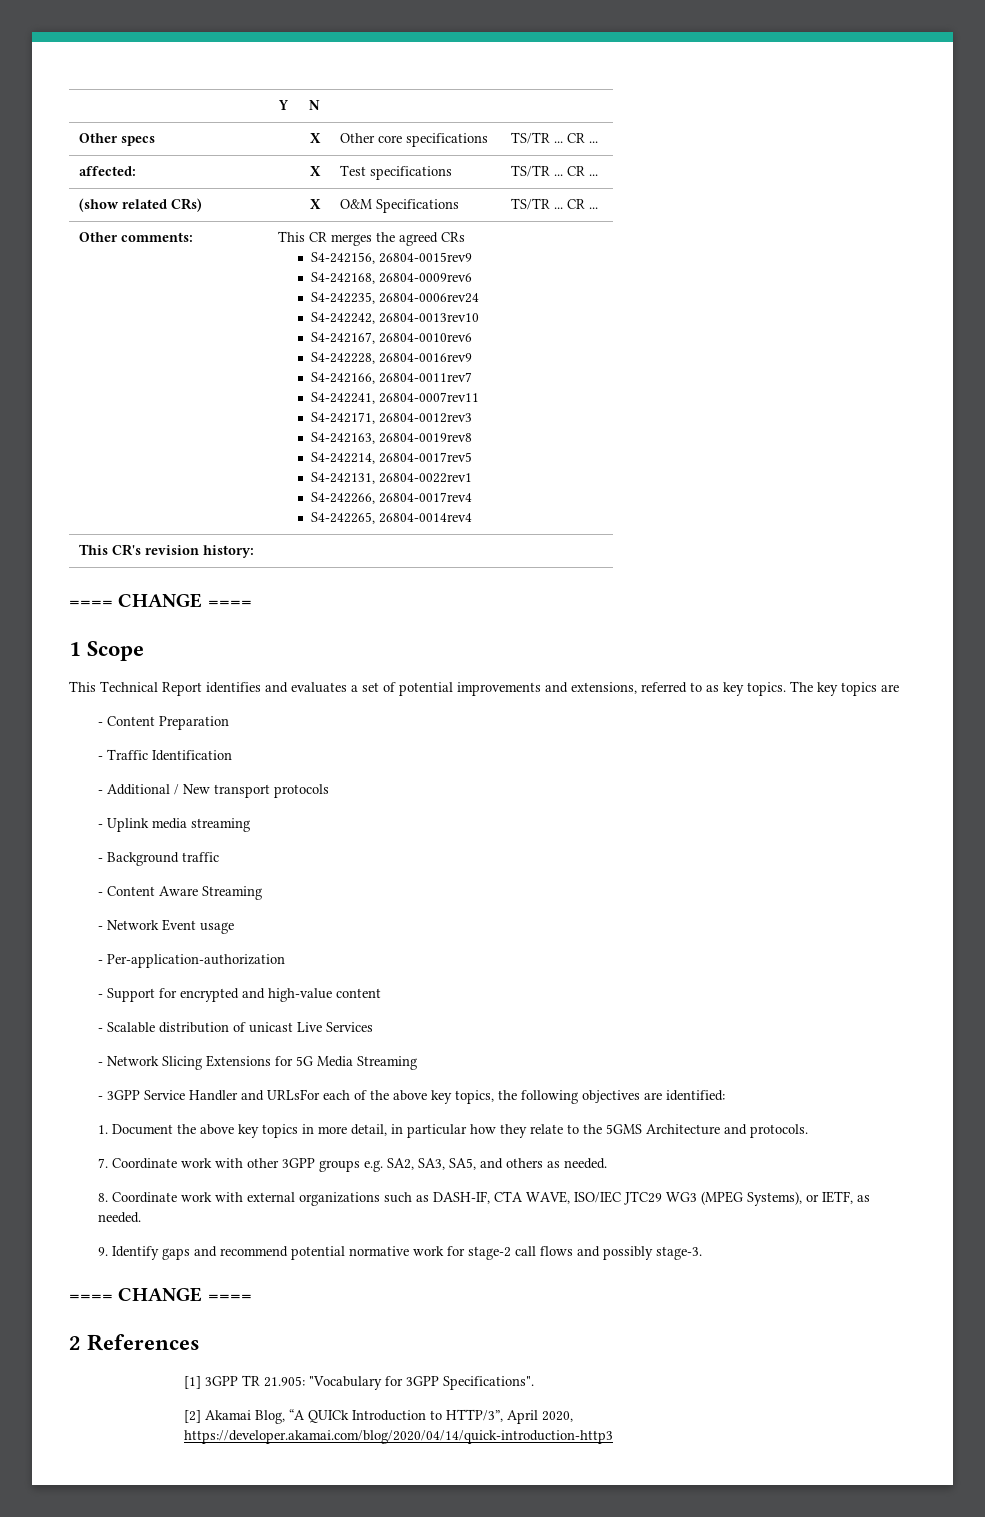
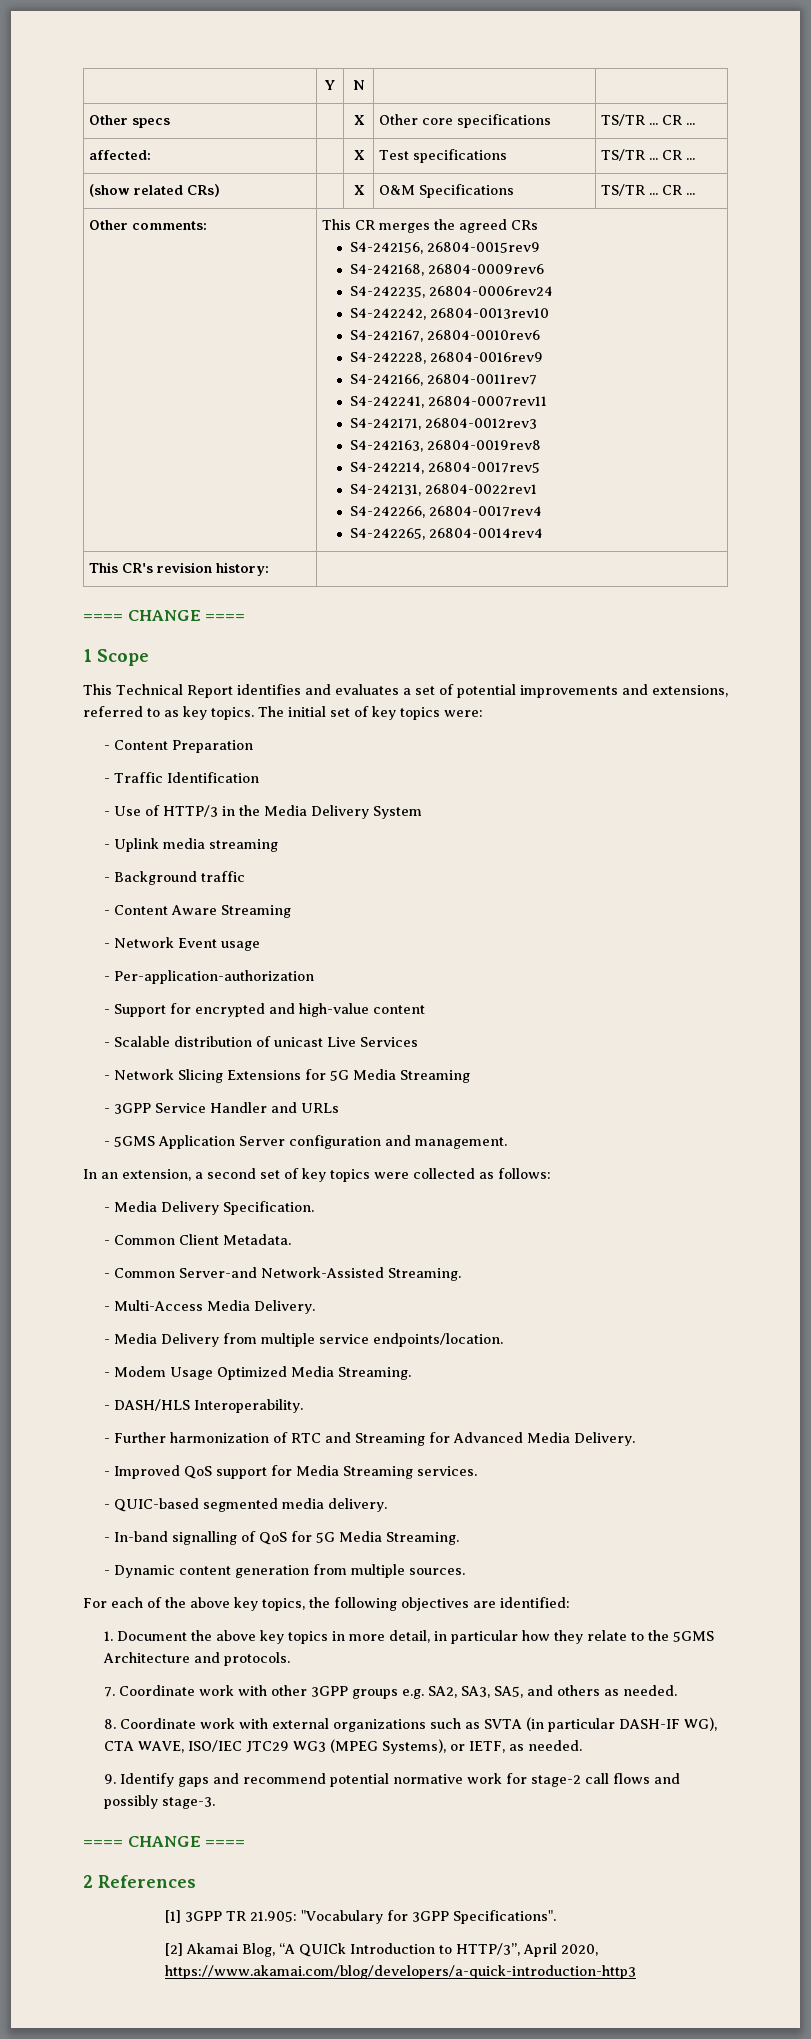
- The key topics are
+ The initial set of key topics were:
- - Additional / New transport protocols
+ - Use of HTTP/3 in the Media Delivery System
- - 3GPP Service Handler and URLsFor each of the above key topics, the following objectives are identified:
+ - 3GPP Service Handler and URLs
+ - 5GMS Application Server configuration and management.
+ In an extension, a second set of key topics were collected as follows:
+ - Media Delivery Specification.
+ - Common Client Metadata.
+ - Common Server-and Network-Assisted Streaming.
+ - Multi-Access Media Delivery.
+ - Media Delivery from multiple service endpoints/location.
+ - Modem Usage Optimized Media Streaming.
+ - DASH/HLS Interoperability.
+ - Further harmonization of RTC and Streaming for Advanced Media Delivery.
+ - Improved QoS support for Media Streaming services.
+ - QUIC-based segmented media delivery.
+ - In-band signalling of QoS for 5G Media Streaming.
+ - Dynamic content generation from multiple sources.
+ For each of the above key topics, the following objectives are identified:
- 8. Coordinate work with external organizations such as DASH-IF, CTA WAVE, ISO/IEC JTC29 WG3 (MPEG Systems), or IETF, as needed.
+ 8. Coordinate work with external organizations such as SVTA (in particular DASH-IF WG), CTA WAVE, ISO/IEC JTC29 WG3 (MPEG Systems), or IETF, as needed.
- [2] Akamai Blog, “A QUICk Introduction to HTTP/3”, April 2020, https://developer.akamai.com/blog/2020/04/14/quick-introduction-http3
+ [2] Akamai Blog, “A QUICk Introduction to HTTP/3”, April 2020, https://www.akamai.com/blog/developers/a-quick-introduction-http3

